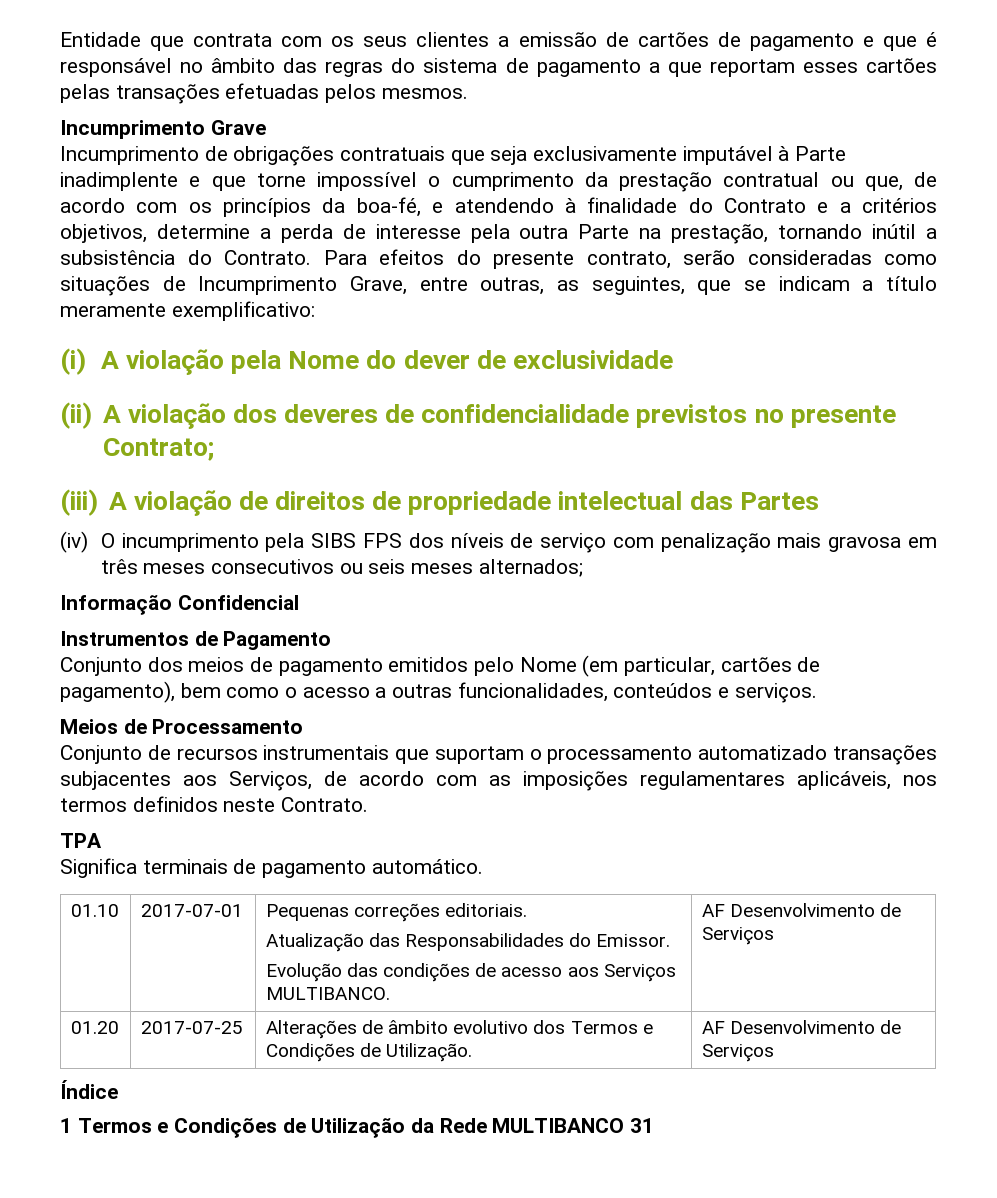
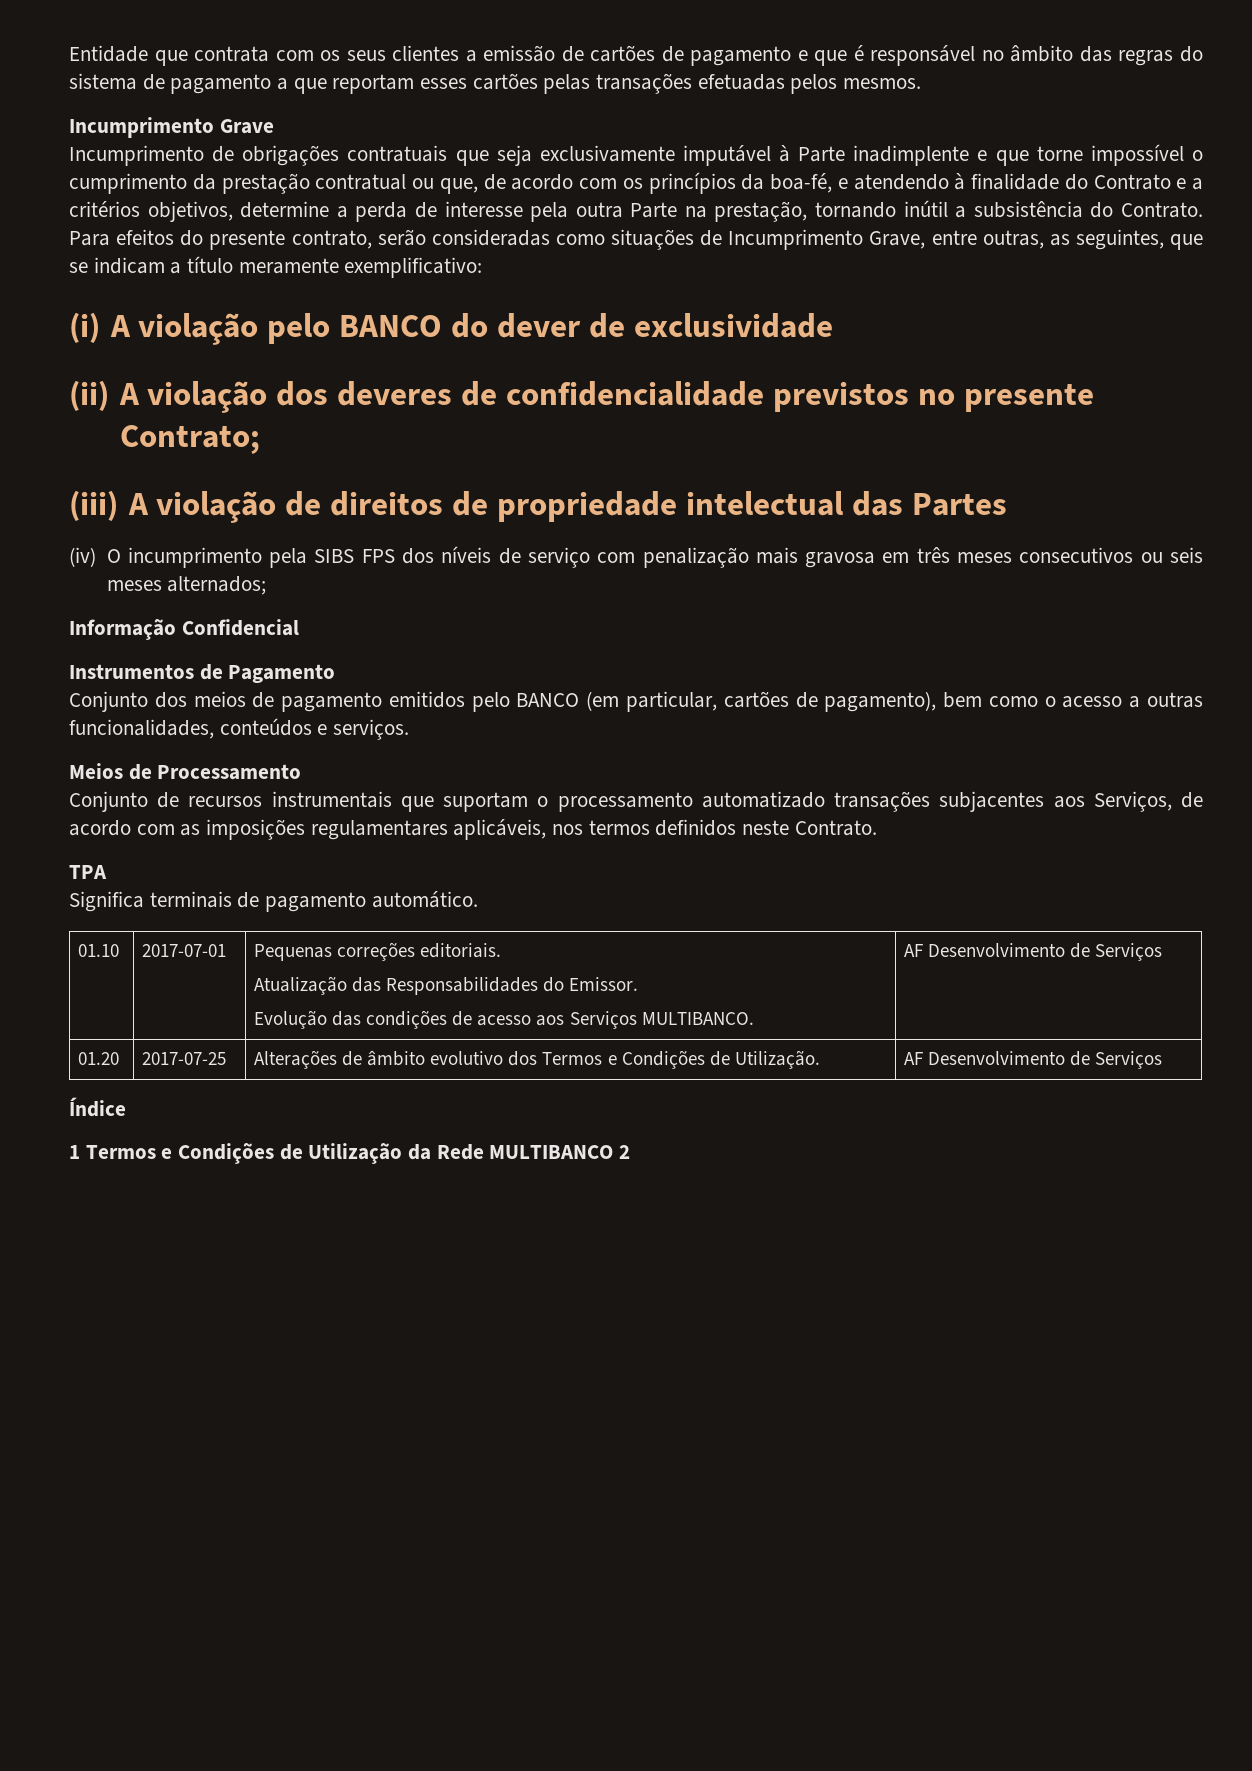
- (i) A violação pela Nome do dever de exclusividade
+ (i) A violação pelo BANCO do dever de exclusividade
- Conjunto dos meios de pagamento emitidos pelo Nome (em particular, cartões de pagamento), bem como o acesso a outras funcionalidades, conteúdos e serviços.
+ Conjunto dos meios de pagamento emitidos pelo BANCO (em particular, cartões de pagamento), bem como o acesso a outras funcionalidades, conteúdos e serviços.
- 1 Termos e Condições de Utilização da Rede MULTIBANCO 31
+ 1 Termos e Condições de Utilização da Rede MULTIBANCO 2

